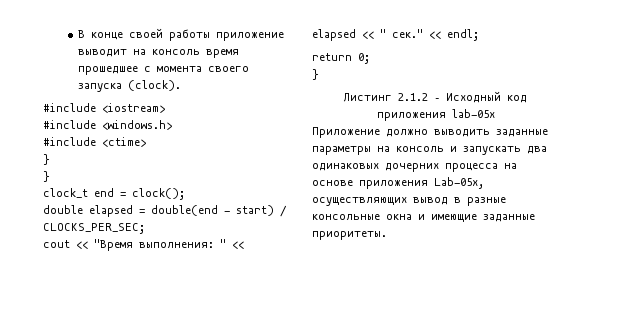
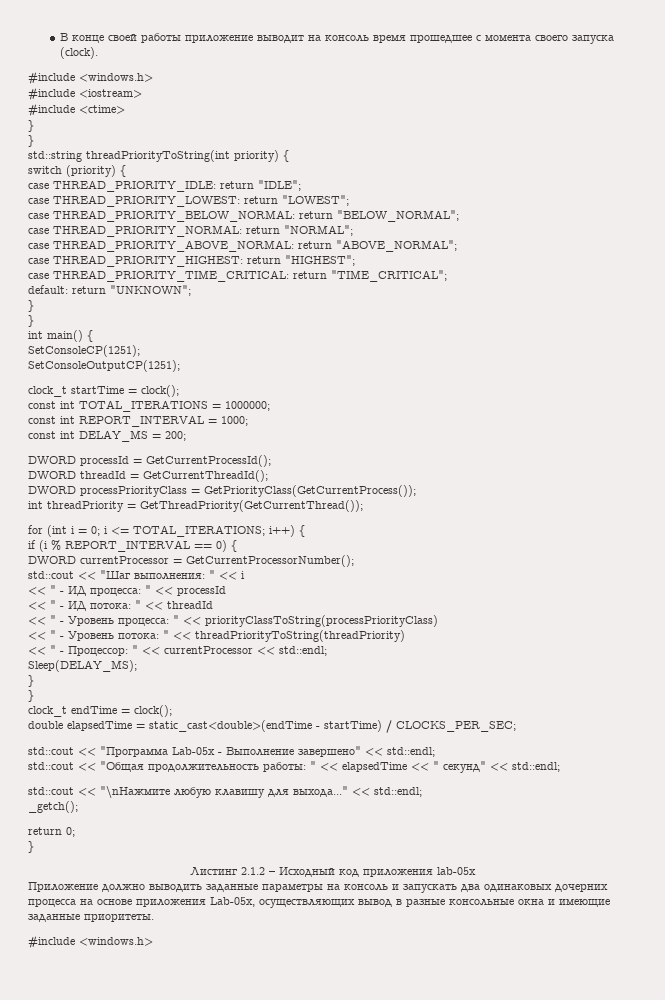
  В конце своей работы приложение выводит на консоль время прошедшее с момента своего запуска (clock).
+ #include <windows.h>
  #include <iostream>
- #include <windows.h>
- clock_t end = clock();
- double elapsed = double(end - start) / CLOCKS_PER_SEC;
- cout << "Время выполнения: " << elapsed << " сек." << endl;
+ std::string threadPriorityToString(int priority) {
+ switch (priority) {
+ case THREAD_PRIORITY_IDLE: return "IDLE";
+ case THREAD_PRIORITY_LOWEST: return "LOWEST";
+ case THREAD_PRIORITY_BELOW_NORMAL: return "BELOW_NORMAL";
+ case THREAD_PRIORITY_NORMAL: return "NORMAL";
+ case THREAD_PRIORITY_ABOVE_NORMAL: return "ABOVE_NORMAL";
+ case THREAD_PRIORITY_HIGHEST: return "HIGHEST";
+ case THREAD_PRIORITY_TIME_CRITICAL: return "TIME_CRITICAL";
+ default: return "UNKNOWN";
+ }
+ }
+ int main() {
+ SetConsoleCP(1251);
+ SetConsoleOutputCP(1251);
+ clock_t startTime = clock();
+ const int TOTAL_ITERATIONS = 1000000;
+ const int REPORT_INTERVAL = 1000;
+ const int DELAY_MS = 200;
+ DWORD processId = GetCurrentProcessId();
+ DWORD threadId = GetCurrentThreadId();
+ DWORD processPriorityClass = GetPriorityClass(GetCurrentProcess());
+ int threadPriority = GetThreadPriority(GetCurrentThread());
+ for (int i = 0; i <= TOTAL_ITERATIONS; i++) {
+ if (i % REPORT_INTERVAL == 0) {
+ DWORD currentProcessor = GetCurrentProcessorNumber();
+ std::cout << "Шаг выполнения: " << i
+ << " - ИД процесса: " << processId
+ << " - ИД потока: " << threadId
+ << " - Уровень процесса: " << priorityClassToString(processPriorityClass)
+ << " - Уровень потока: " << threadPriorityToString(threadPriority)
+ << " - Процессор: " << currentProcessor << std::endl;
+ Sleep(DELAY_MS);
+ }
+ }
+ clock_t endTime = clock();
+ double elapsedTime = static_cast<double>(endTime - startTime) / CLOCKS_PER_SEC;
+ std::cout << "Программа Lab-05x - Выполнение завершено" << std::endl;
+ std::cout << "Общая продолжительность работы: " << elapsedTime << " секунд" << std::endl;
+ std::cout << "\nНажмите любую клавишу для выхода..." << std::endl;
+ _getch();
  Приложение должно выводить заданные параметры на консоль и запускать два одинаковых дочерних процесса на основе приложения Lab-05x, осуществляющих вывод в разные консольные окна и имеющие заданные приоритеты.
+ #include <windows.h>

